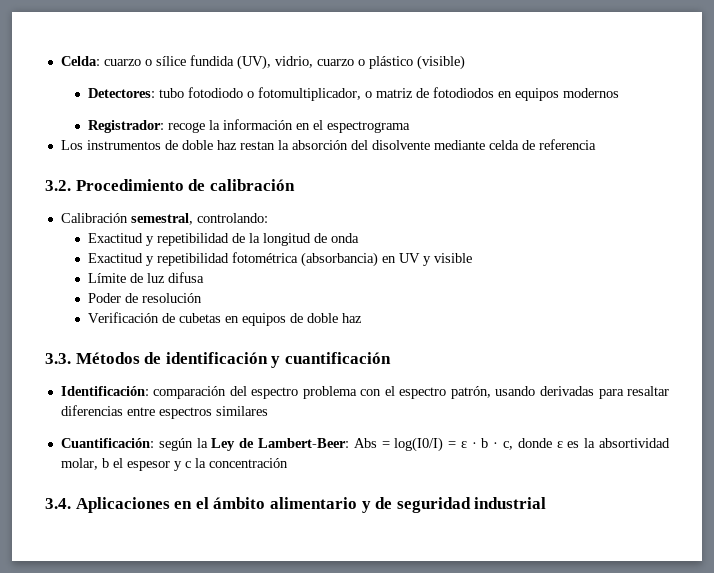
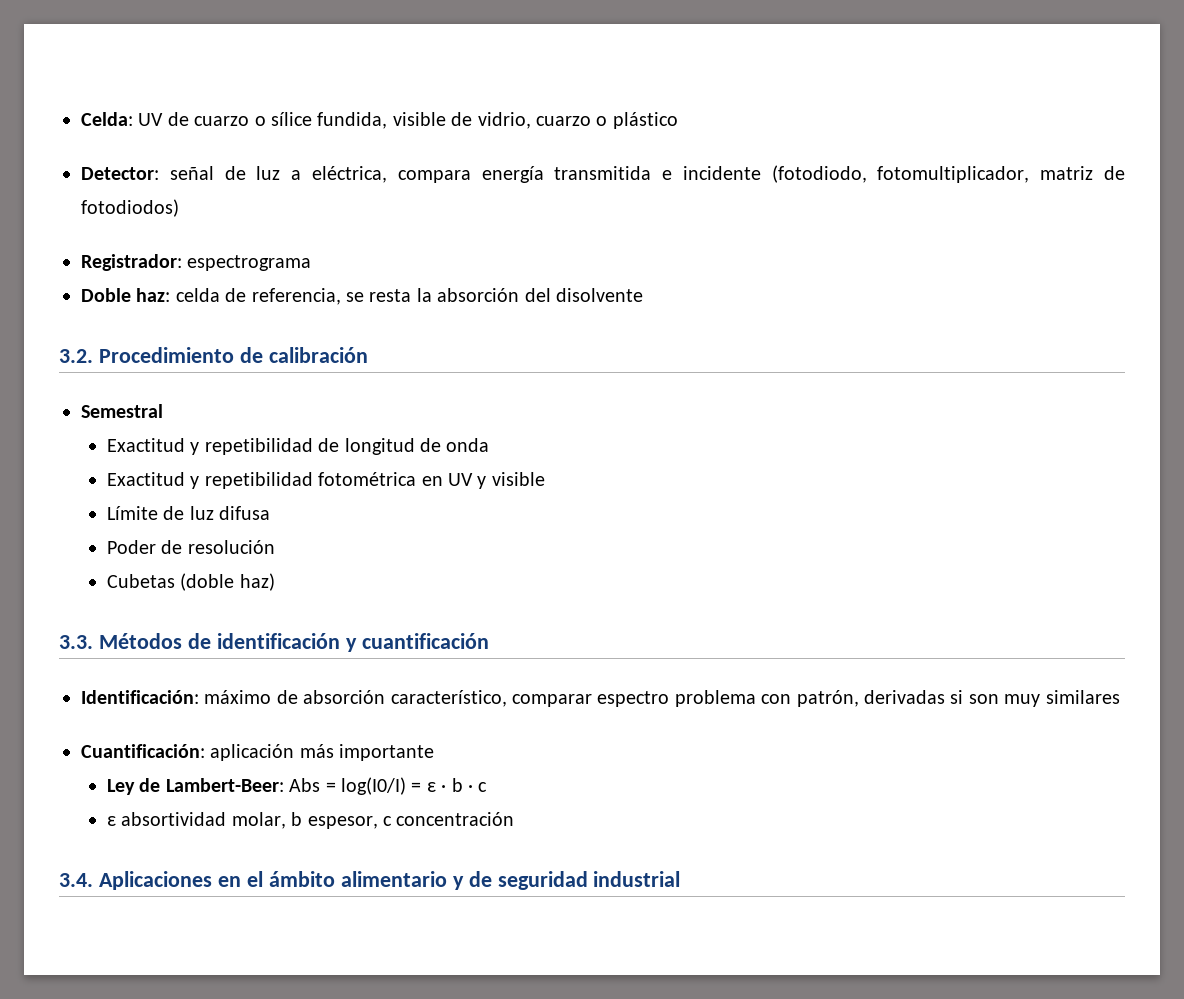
- Celda: cuarzo o sílice fundida (UV), vidrio, cuarzo o plástico (visible)
- Detectores: tubo fotodiodo o fotomultiplicador, o matriz de fotodiodos en equipos modernos
- Registrador: recoge la información en el espectrograma
- Los instrumentos de doble haz restan la absorción del disolvente mediante celda de referencia
+ Celda: UV de cuarzo o sílice fundida, visible de vidrio, cuarzo o plástico
+ Detector: señal de luz a eléctrica, compara energía transmitida e incidente (fotodiodo, fotomultiplicador, matriz de fotodiodos)
+ Registrador: espectrograma
+ Doble haz: celda de referencia, se resta la absorción del disolvente
- Calibración semestral, controlando:
+ Semestral
- Exactitud y repetibilidad de la longitud de onda
+ Exactitud y repetibilidad de longitud de onda
- Exactitud y repetibilidad fotométrica (absorbancia) en UV y visible
+ Exactitud y repetibilidad fotométrica en UV y visible
- Verificación de cubetas en equipos de doble haz
+ Cubetas (doble haz)
- Identificación: comparación del espectro problema con el espectro patrón, usando derivadas para resaltar diferencias entre espectros similares
+ Identificación: máximo de absorción característico, comparar espectro problema con patrón, derivadas si son muy similares
- Cuantificación: según la Ley de Lambert-Beer: Abs = log(I0/I) = ε · b · c, donde ε es la absortividad molar, b el espesor y c la concentración
+ Cuantificación: aplicación más importante
+ Ley de Lambert-Beer: Abs = log(I0/I) = ε · b · c
+ ε absortividad molar, b espesor, c concentración

